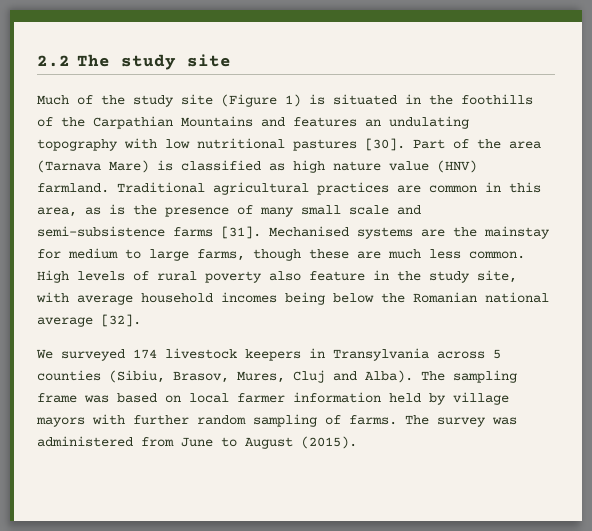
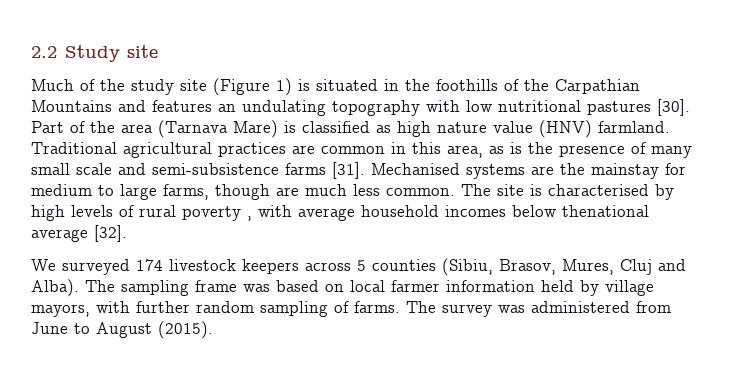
- 2.2 The study site
+ 2.2 Study site
- Mechanised systems are the mainstay for medium to large farms, though these are much less common.
+ Mechanised systems are the mainstay for medium to large farms, though are much less common.
- High levels of rural poverty also feature in the study site, with average household incomes being below the Romanian national average [32].
+ The site is characterised by high levels of rural poverty , with average household incomes below thenational average [32].
- We surveyed 174 livestock keepers in Transylvania across 5 counties (Sibiu, Brasov, Mures, Cluj and Alba).
+ We surveyed 174 livestock keepers across 5 counties (Sibiu, Brasov, Mures, Cluj and Alba).
- The sampling frame was based on local farmer information held by village mayors with further random sampling of farms.
+ The sampling frame was based on local farmer information held by village mayors, with further random sampling of farms.

